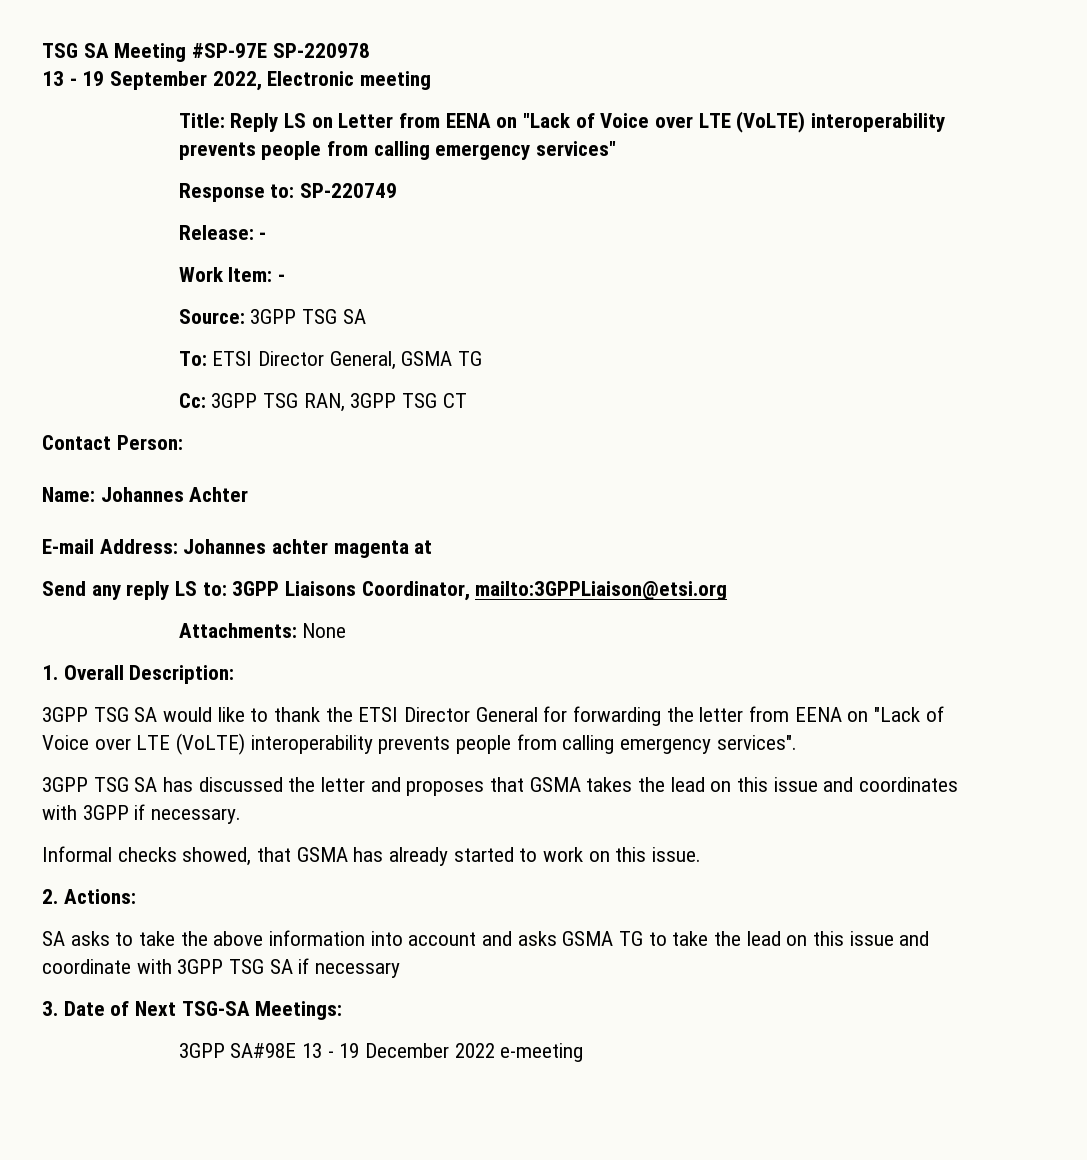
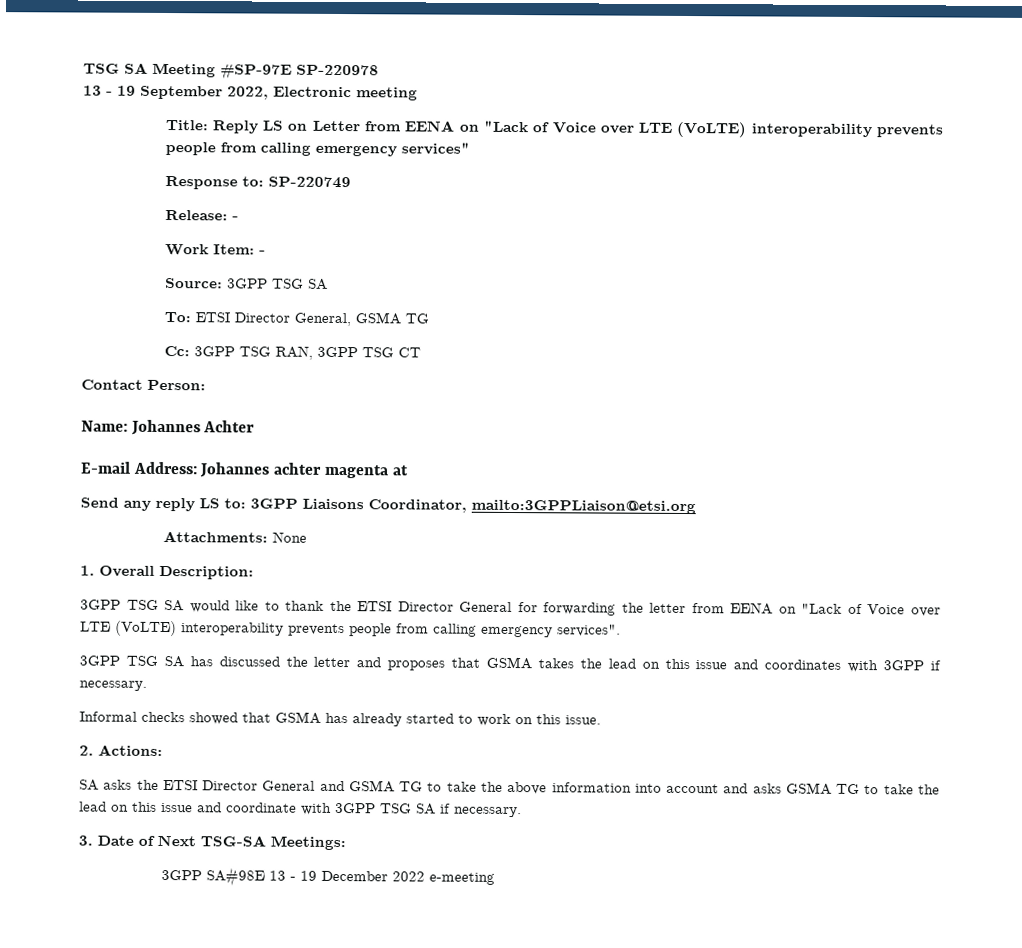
- Informal checks showed, that GSMA has already started to work on this issue.
+ Informal checks showed that GSMA has already started to work on this issue.
- SA asks to take the above information into account and asks GSMA TG to take the lead on this issue and coordinate with 3GPP TSG SA if necessary
+ SA asks the ETSI Director General and GSMA TG to take the above information into account and asks GSMA TG to take the lead on this issue and coordinate with 3GPP TSG SA if necessary.

